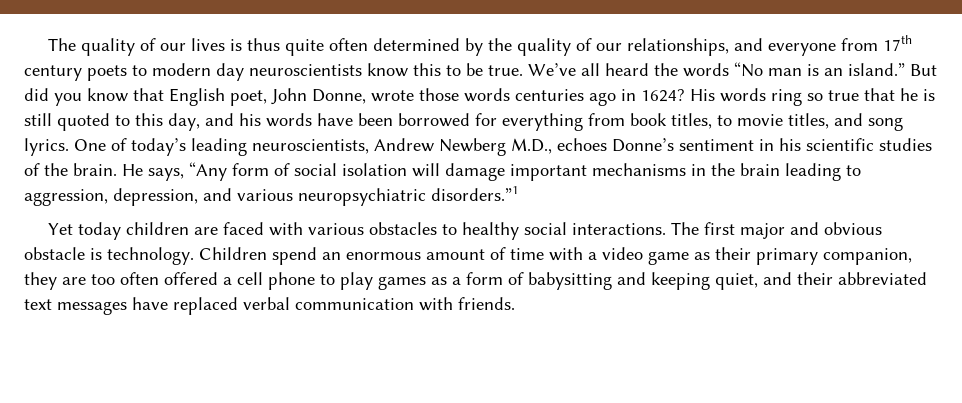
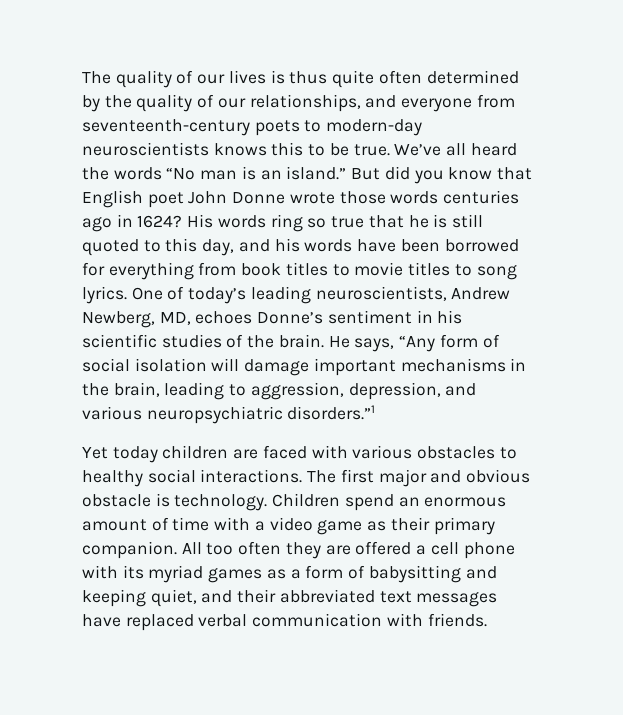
- The quality of our lives is thus quite often determined by the quality of our relationships, and everyone from 17th century poets to modern day neuroscientists know this to be true.
+ The quality of our lives is thus quite often determined by the quality of our relationships, and everyone from seventeenth-century poets to modern-day neuroscientists knows this to be true.
- But did you know that English poet, John Donne, wrote those words centuries ago in 1624?
+ But did you know that English poet John Donne wrote those words centuries ago in 1624?
- His words ring so true that he is still quoted to this day, and his words have been borrowed for everything from book titles, to movie titles, and song lyrics.
+ His words ring so true that he is still quoted to this day, and his words have been borrowed for everything from book titles to movie titles to song lyrics.
- One of today’s leading neuroscientists, Andrew Newberg M.D., echoes Donne’s sentiment in his scientific studies of the brain.
+ One of today’s leading neuroscientists, Andrew Newberg, MD, echoes Donne’s sentiment in his scientific studies of the brain.
- He says, “Any form of social isolation will damage important mechanisms in the brain leading to aggression, depression, and various neuropsychiatric disorders.”1
+ He says, “Any form of social isolation will damage important mechanisms in the brain, leading to aggression, depression, and various neuropsychiatric disorders.”1
- Children spend an enormous amount of time with a video game as their primary companion, they are too often offered a cell phone to play games as a form of babysitting and keeping quiet, and their abbreviated text messages have replaced verbal communication with friends.
+ Children spend an enormous amount of time with a video game as their primary companion. All too often they are offered a cell phone with its myriad games as a form of babysitting and keeping quiet, and their abbreviated text messages have replaced verbal communication with friends.

